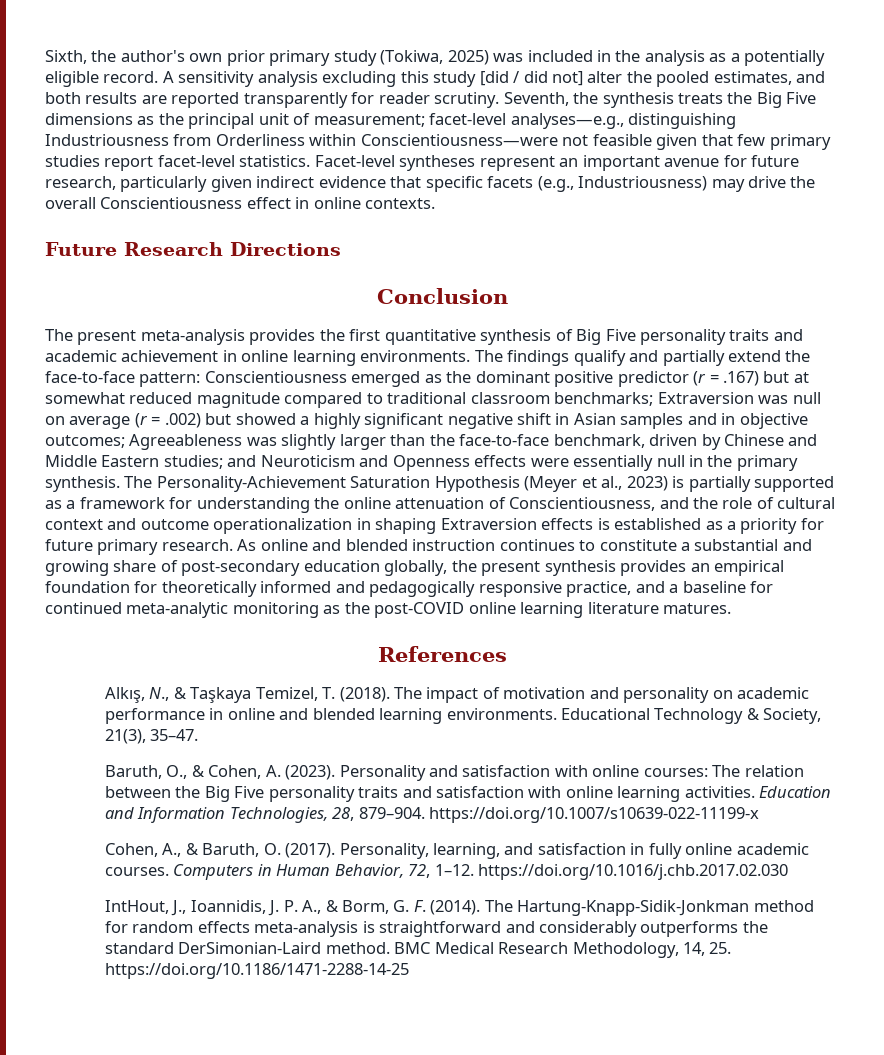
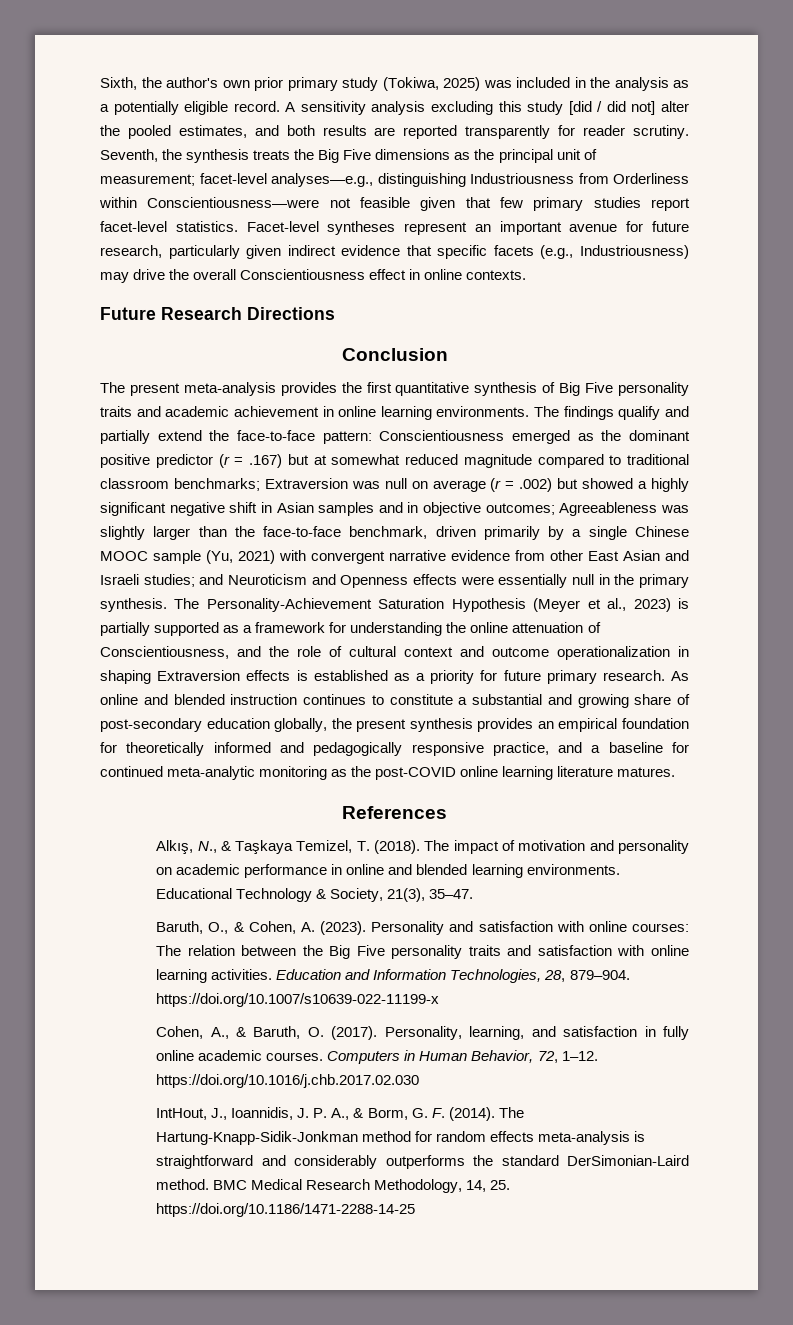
- Agreeableness was slightly larger than the face-to-face benchmark, driven by Chinese and Middle Eastern studies;
+ Agreeableness was slightly larger than the face-to-face benchmark, driven primarily by a single Chinese MOOC sample (Yu, 2021) with convergent narrative evidence from other East Asian and Israeli studies;

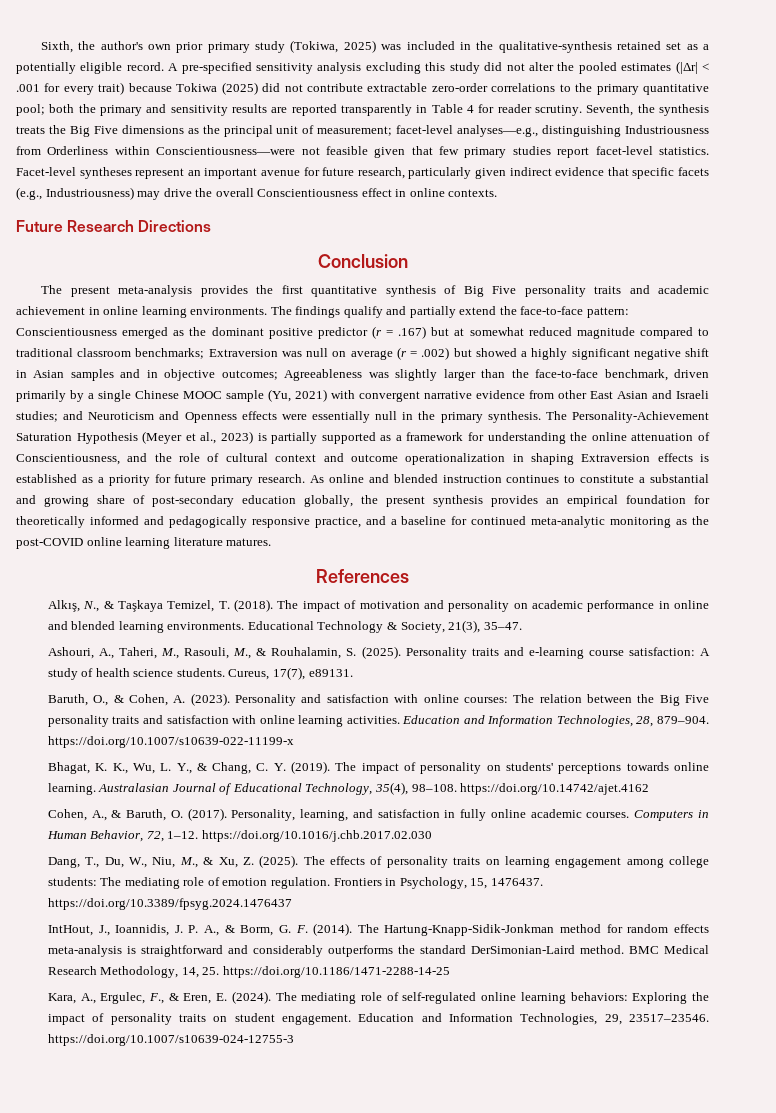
- Sixth, the author's own prior primary study (Tokiwa, 2025) was included in the analysis as a potentially eligible record.
+ Sixth, the author's own prior primary study (Tokiwa, 2025) was included in the qualitative-synthesis retained set as a potentially eligible record.
- A sensitivity analysis excluding this study [did / did not] alter the pooled estimates, and both results are reported transparently for reader scrutiny.
+ A pre-specified sensitivity analysis excluding this study did not alter the pooled estimates (|Δr| < .001 for every trait) because Tokiwa (2025) did not contribute extractable zero-order correlations to the primary quantitative pool; both the primary and sensitivity results are reported transparently in Table 4 for reader scrutiny.
+ Ashouri, A., Taheri, M., Rasouli, M., & Rouhalamin, S. (2025). Personality traits and e-learning course satisfaction: A study of health science students. Cureus, 17(7), e89131.
+ Bhagat, K. K., Wu, L. Y., & Chang, C. Y. (2019). The impact of personality on students' perceptions towards online learning. Australasian Journal of Educational Technology, 35(4), 98–108. https://doi.org/10.14742/ajet.4162
+ Dang, T., Du, W., Niu, M., & Xu, Z. (2025). The effects of personality traits on learning engagement among college students: The mediating role of emotion regulation. Frontiers in Psychology, 15, 1476437. https://doi.org/10.3389/fpsyg.2024.1476437
+ Kara, A., Ergulec, F., & Eren, E. (2024). The mediating role of self-regulated online learning behaviors: Exploring the impact of personality traits on student engagement. Education and Information Technologies, 29, 23517–23546. https://doi.org/10.1007/s10639-024-12755-3

